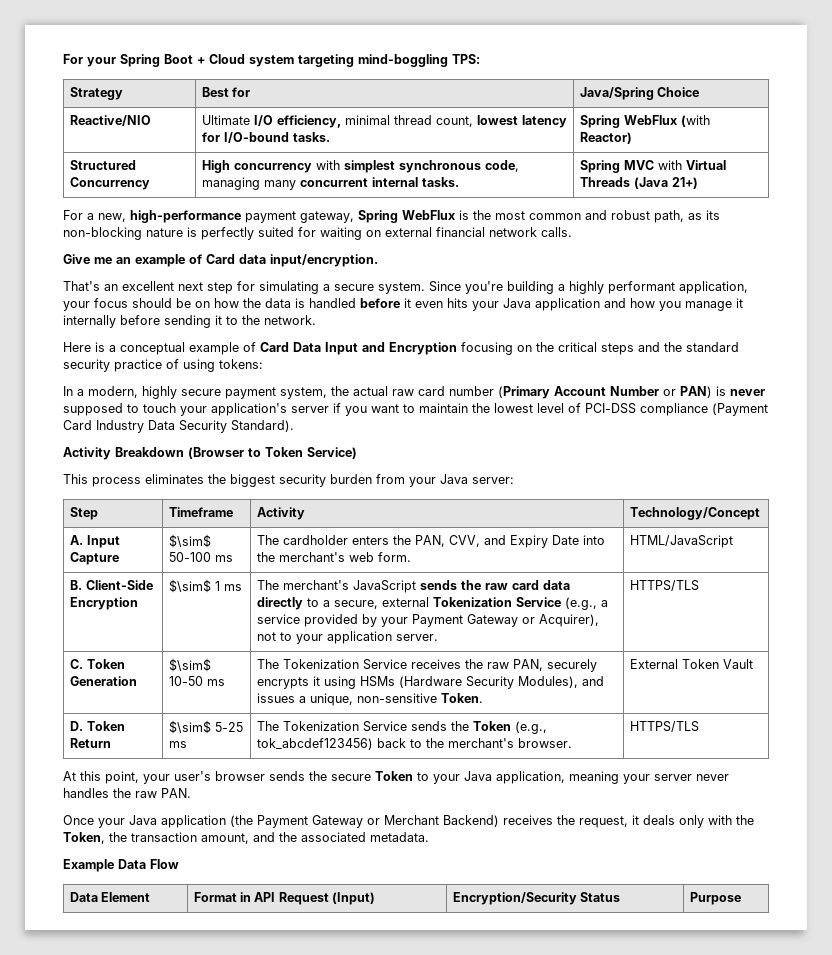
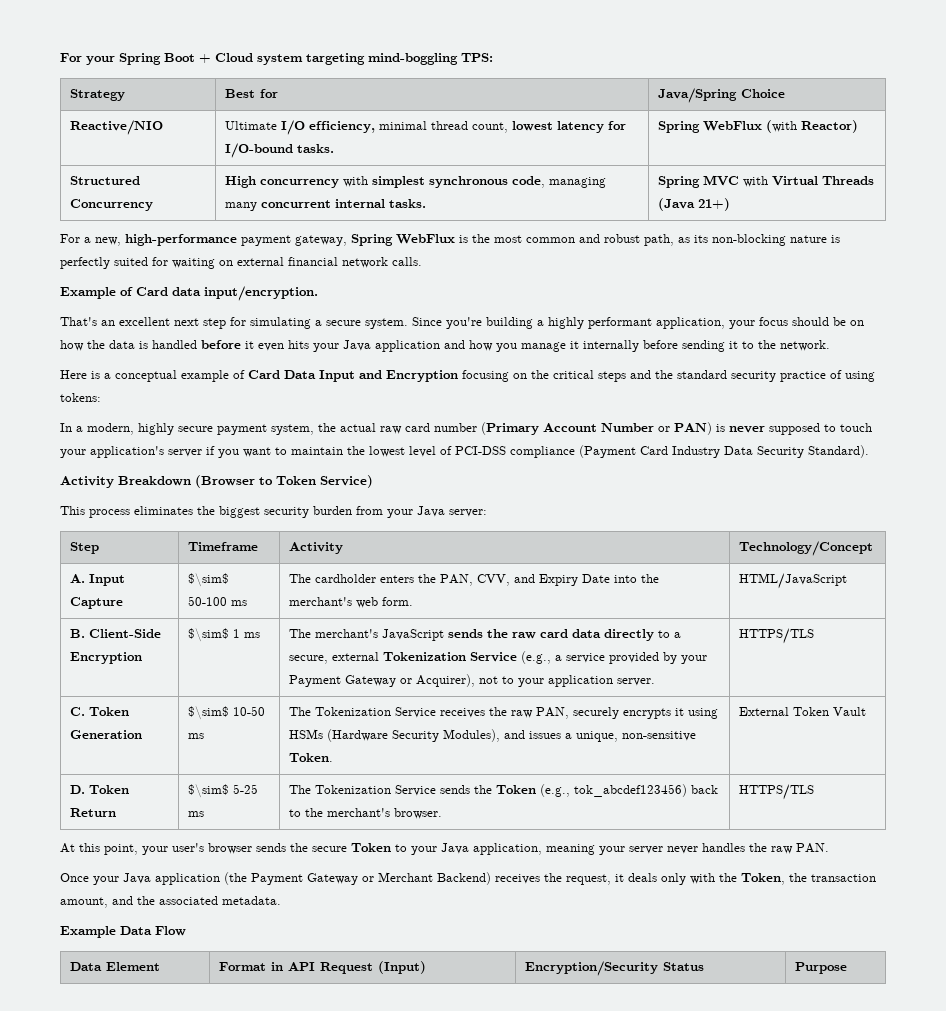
- Give me an example of Card data input/encryption.
+ Example of Card data input/encryption.

